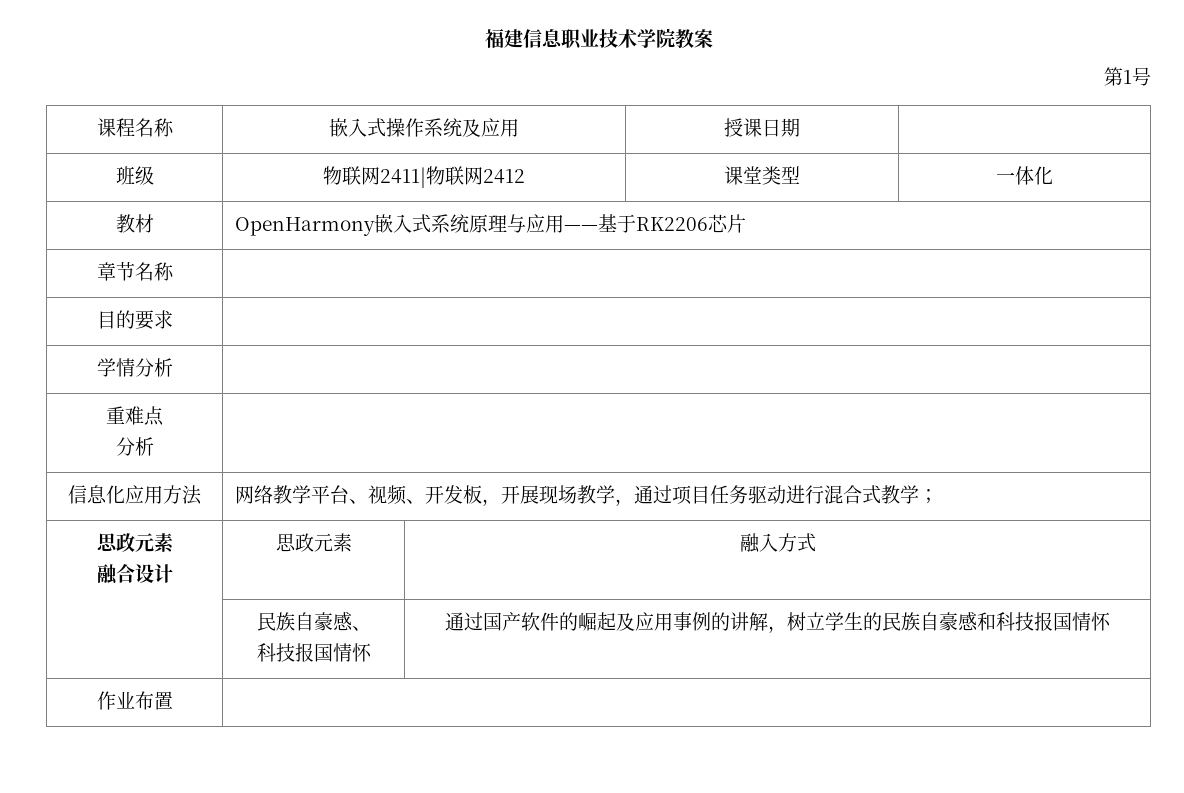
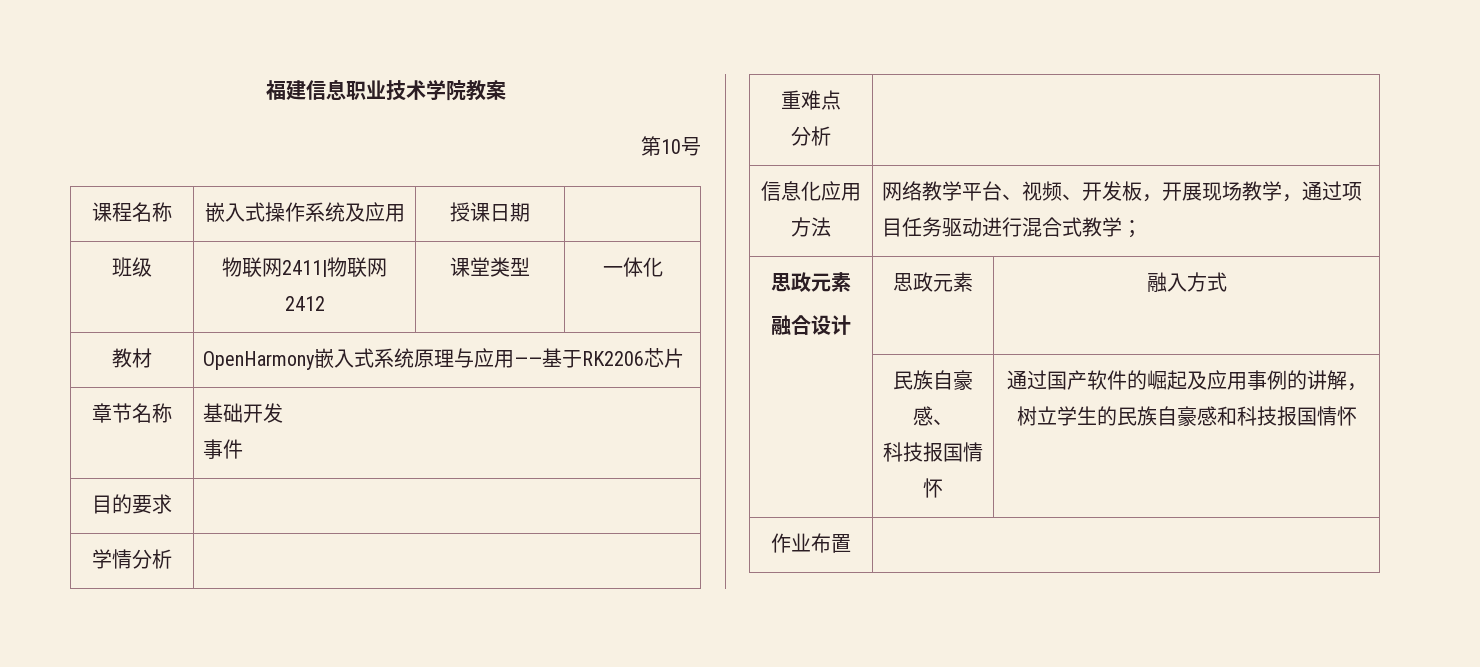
- 第1号
+ 第10号
- 章节名称 |
+ 章节名称 | 基础开发
+ 事件

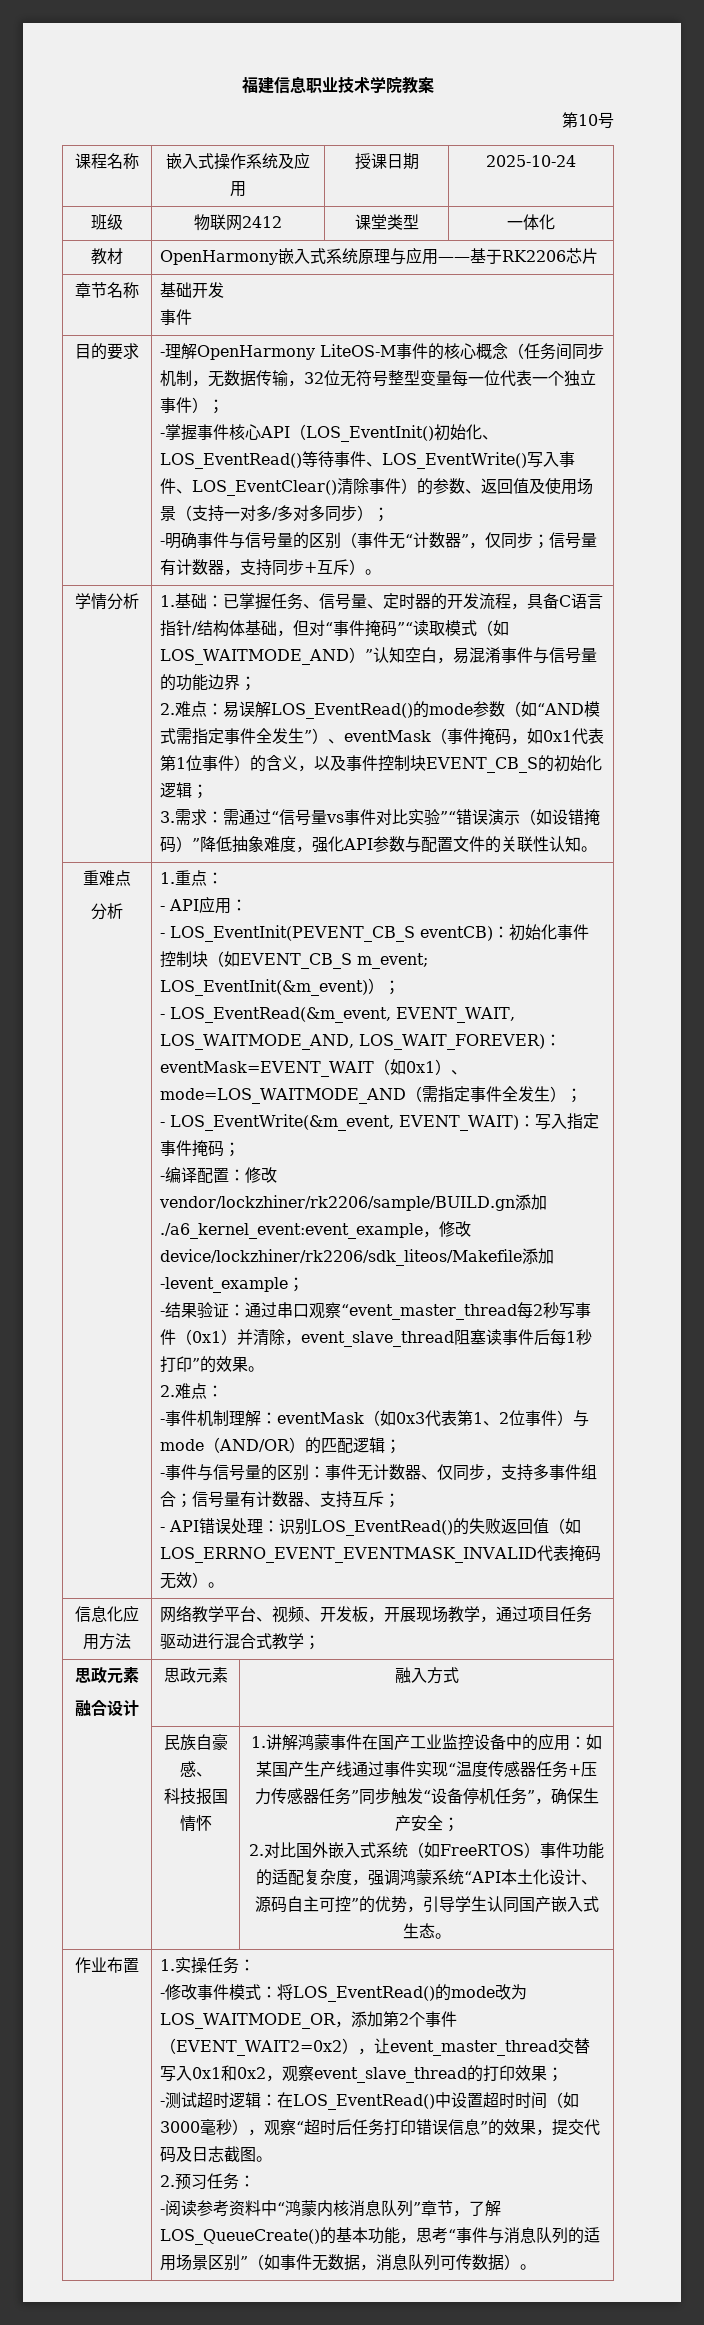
- 课程名称 | 嵌入式操作系统及应用 | 授课日期 |
+ 课程名称 | 嵌入式操作系统及应用 | 授课日期 | 2025-10-24
- 班级 | 物联网2411|物联网2412 | 课堂类型 | 一体化
+ 班级 | 物联网2412 | 课堂类型 | 一体化
- 学情分析 |
+ -理解OpenHarmony LiteOS-M事件的核心概念（任务间同步机制，无数据传输，32位无符号整型变量每一位代表一个独立事件）；
+ -掌握事件核心API（LOS_EventInit()初始化、LOS_EventRead()等待事件、LOS_EventWrite()写入事件、LOS_EventClear()清除事件）的参数、返回值及使用场景（支持一对多/多对多同步）；
+ -明确事件与信号量的区别（事件无“计数器”，仅同步；信号量有计数器，支持同步+互斥）。
+ 学情分析 | 1.基础：已掌握任务、信号量、定时器的开发流程，具备C语言指针/结构体基础，但对“事件掩码”“读取模式（如LOS_WAITMODE_AND）”认知空白，易混淆事件与信号量的功能边界；
+ 2.难点：易误解LOS_EventRead()的mode参数（如“AND模式需指定事件全发生”）、eventMask（事件掩码，如0x1代表第1位事件）的含义，以及事件控制块EVENT_CB_S的初始化逻辑；
+ 3.需求：需通过“信号量vs事件对比实验”“错误演示（如设错掩码）”降低抽象难度，强化API参数与配置文件的关联性认知。
  重难点
- 分析 |
+ 分析 | 1.重点：
+ - API应用：
+ - LOS_EventInit(PEVENT_CB_S eventCB)：初始化事件控制块（如EVENT_CB_S m_event; LOS_EventInit(&m_event)）；
+ - LOS_EventRead(&m_event, EVENT_WAIT, LOS_WAITMODE_AND, LOS_WAIT_FOREVER)：eventMask=EVENT_WAIT（如0x1）、mode=LOS_WAITMODE_AND（需指定事件全发生）；
+ - LOS_EventWrite(&m_event, EVENT_WAIT)：写入指定事件掩码；
+ -编译配置：修改vendor/lockzhiner/rk2206/sample/BUILD.gn添加./a6_kernel_event:event_example，修改device/lockzhiner/rk2206/sdk_liteos/Makefile添加-levent_example；
+ -结果验证：通过串口观察“event_master_thread每2秒写事件（0x1）并清除，event_slave_thread阻塞读事件后每1秒打印”的效果。
+ 2.难点：
+ -事件机制理解：eventMask（如0x3代表第1、2位事件）与mode（AND/OR）的匹配逻辑；
+ -事件与信号量的区别：事件无计数器、仅同步，支持多事件组合；信号量有计数器、支持互斥；
+ - API错误处理：识别LOS_EventRead()的失败返回值（如LOS_ERRNO_EVENT_EVENTMASK_INVALID代表掩码无效）。
- 通过国产软件的崛起及应用事例的讲解，树立学生的民族自豪感和科技报国情怀
- 作业布置 |
+ 1.讲解鸿蒙事件在国产工业监控设备中的应用：如某国产生产线通过事件实现“温度传感器任务+压力传感器任务”同步触发“设备停机任务”，确保生产安全；
+ 2.对比国外嵌入式系统（如FreeRTOS）事件功能的适配复杂度，强调鸿蒙系统“API本土化设计、源码自主可控”的优势，引导学生认同国产嵌入式生态。
+ 作业布置 | 1.实操任务：
+ -修改事件模式：将LOS_EventRead()的mode改为LOS_WAITMODE_OR，添加第2个事件（EVENT_WAIT2=0x2），让event_master_thread交替写入0x1和0x2，观察event_slave_thread的打印效果；
+ -测试超时逻辑：在LOS_EventRead()中设置超时时间（如3000毫秒），观察“超时后任务打印错误信息”的效果，提交代码及日志截图。
+ 2.预习任务：
+ -阅读参考资料中“鸿蒙内核消息队列”章节，了解LOS_QueueCreate()的基本功能，思考“事件与消息队列的适用场景区别”（如事件无数据，消息队列可传数据）。

